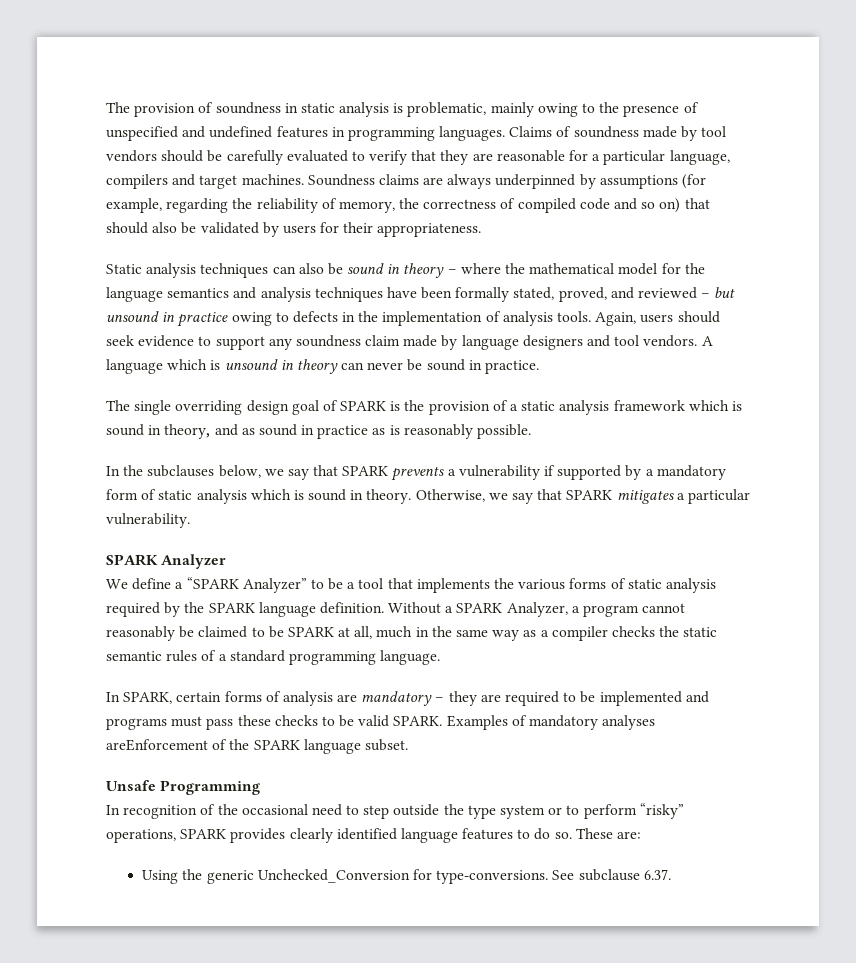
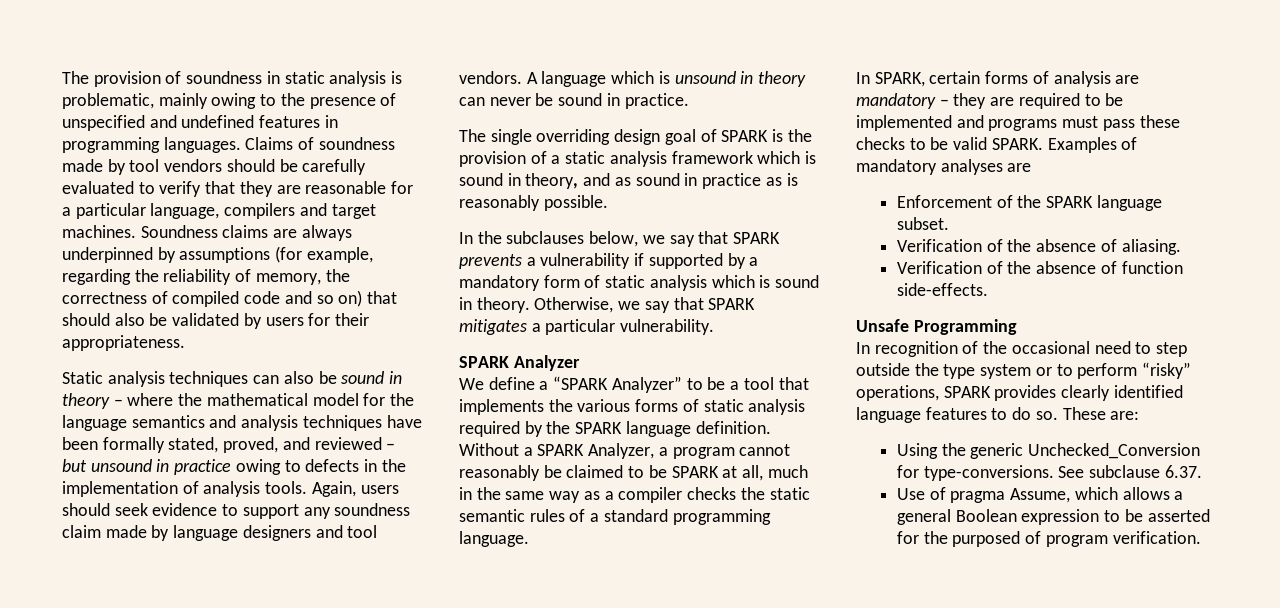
- Examples of mandatory analyses areEnforcement of the SPARK language subset.
+ Examples of mandatory analyses are
+ Enforcement of the SPARK language subset.
+ Verification of the absence of aliasing.
+ Verification of the absence of function side-effects.
+ Use of pragma Assume, which allows a general Boolean expression to be asserted for the purposed of program verification.

